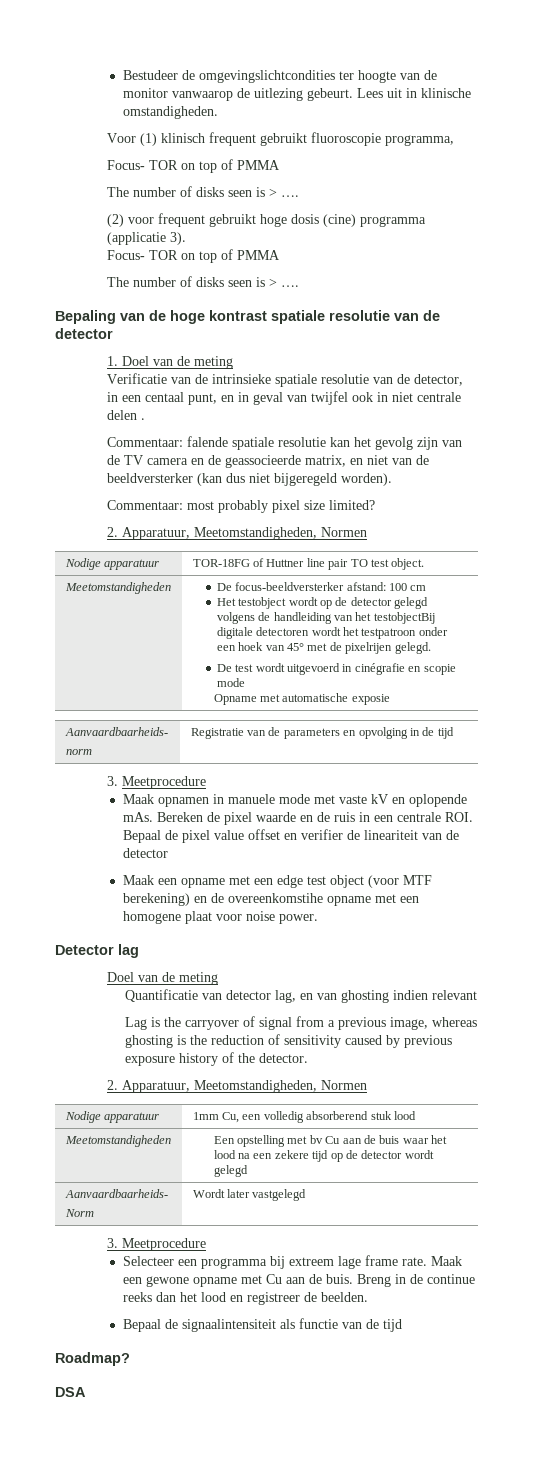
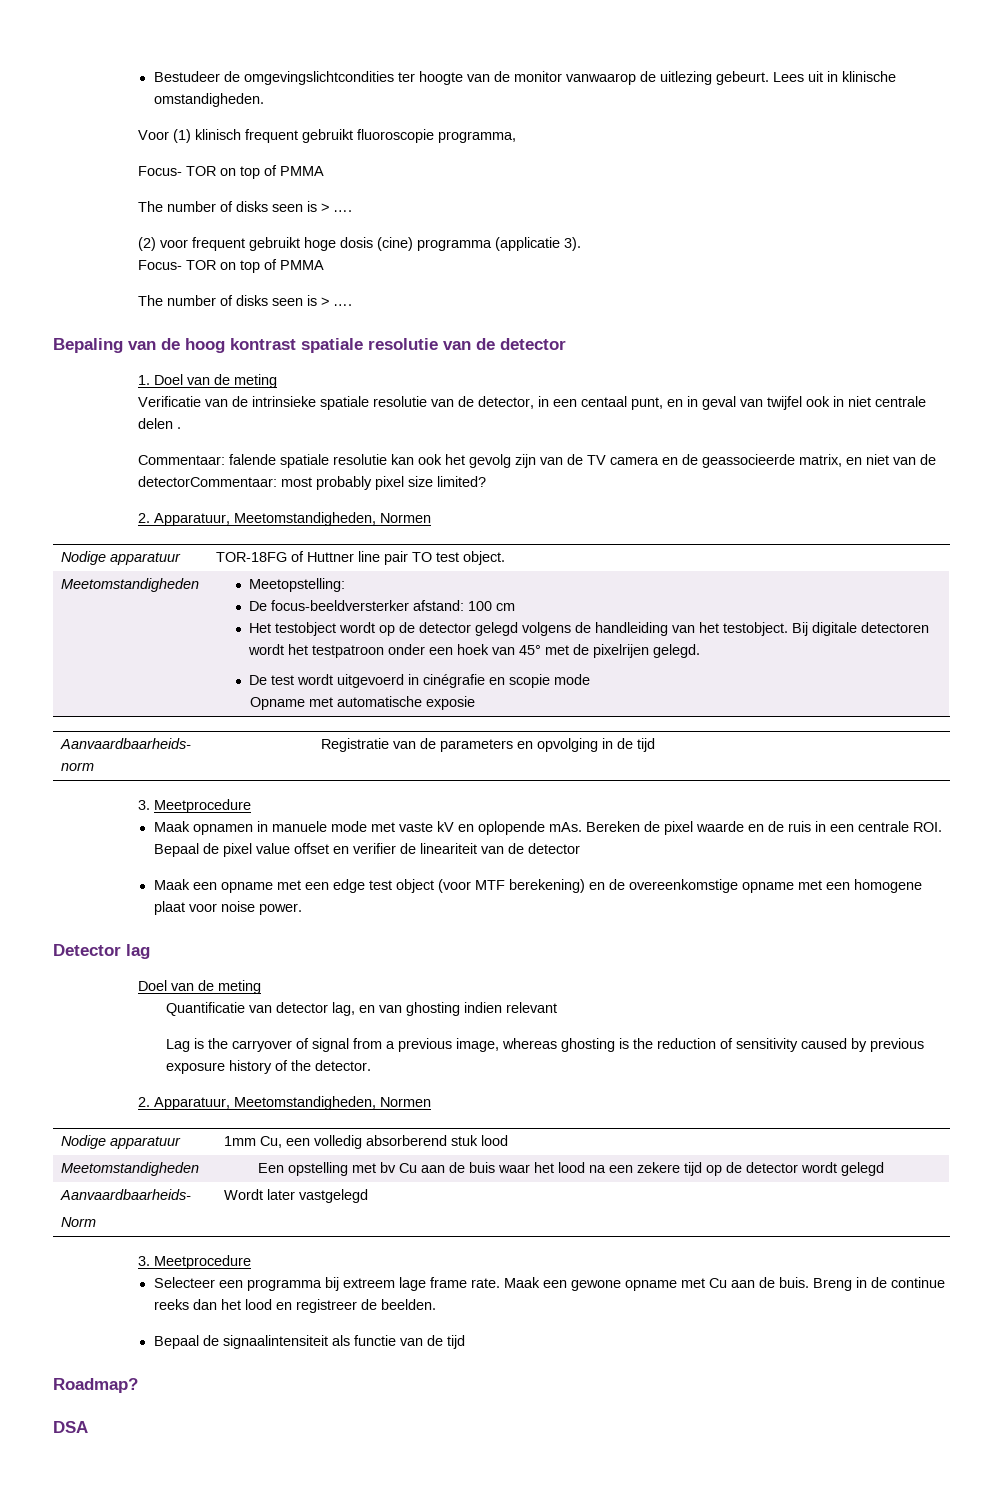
- Bepaling van de hoge kontrast spatiale resolutie van de detector
+ Bepaling van de hoog kontrast spatiale resolutie van de detector
- Commentaar: falende spatiale resolutie kan het gevolg zijn van de TV camera en de geassocieerde matrix, en niet van de beeldversterker (kan dus niet bijgeregeld worden).
- Commentaar: most probably pixel size limited?
+ Commentaar: falende spatiale resolutie kan ook het gevolg zijn van de TV camera en de geassocieerde matrix, en niet van de detectorCommentaar: most probably pixel size limited?
+ Meetopstelling:
- Het testobject wordt op de detector gelegd volgens de handleiding van het testobjectBij digitale detectoren wordt het testpatroon onder een hoek van 45° met de pixelrijen gelegd.
+ Het testobject wordt op de detector gelegd volgens de handleiding van het testobject. Bij digitale detectoren wordt het testpatroon onder een hoek van 45° met de pixelrijen gelegd.
- Maak een opname met een edge test object (voor MTF berekening) en de overeenkomstihe opname met een homogene plaat voor noise power.
+ Maak een opname met een edge test object (voor MTF berekening) en de overeenkomstige opname met een homogene plaat voor noise power.

